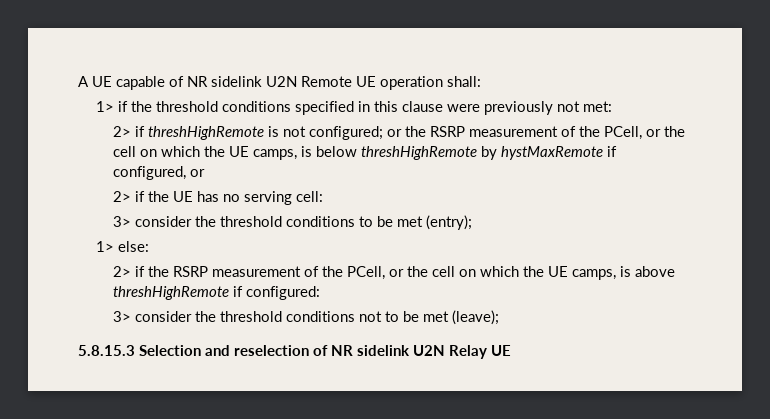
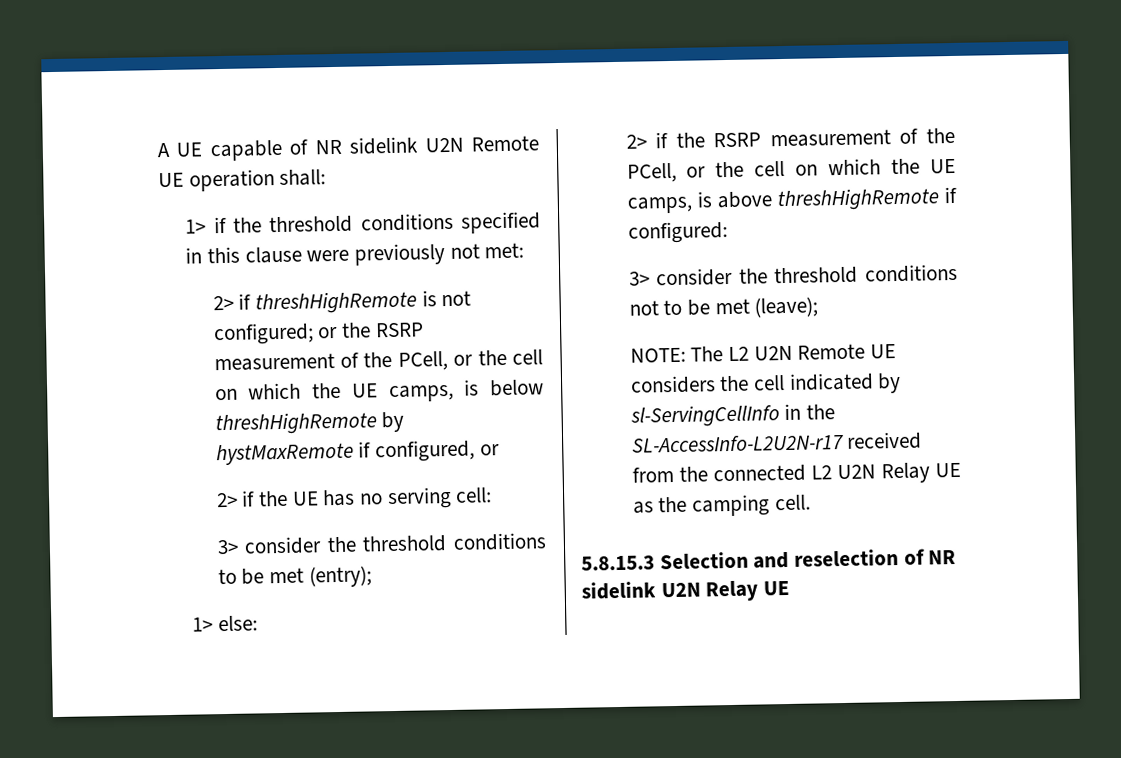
+ NOTE: The L2 U2N Remote UE considers the cell indicated by sl-ServingCellInfo in the SL-AccessInfo-L2U2N-r17 received from the connected L2 U2N Relay UE as the camping cell.

